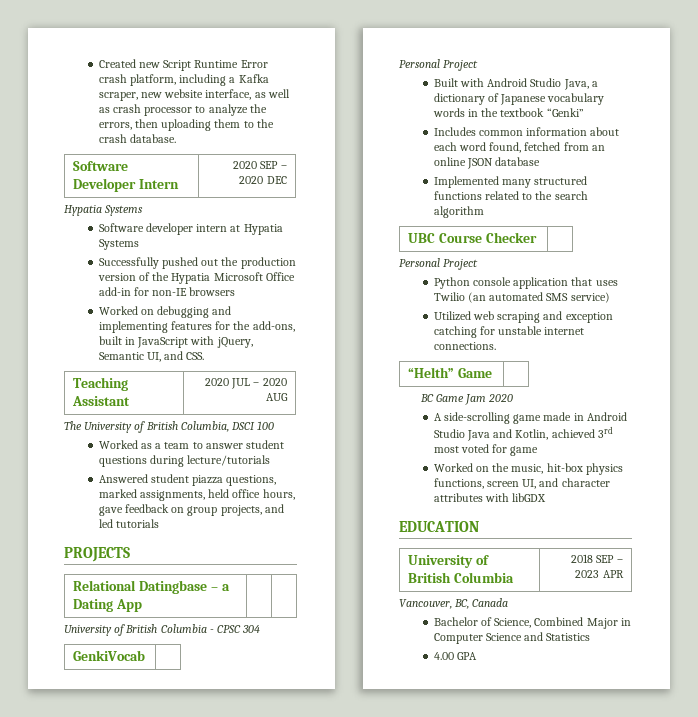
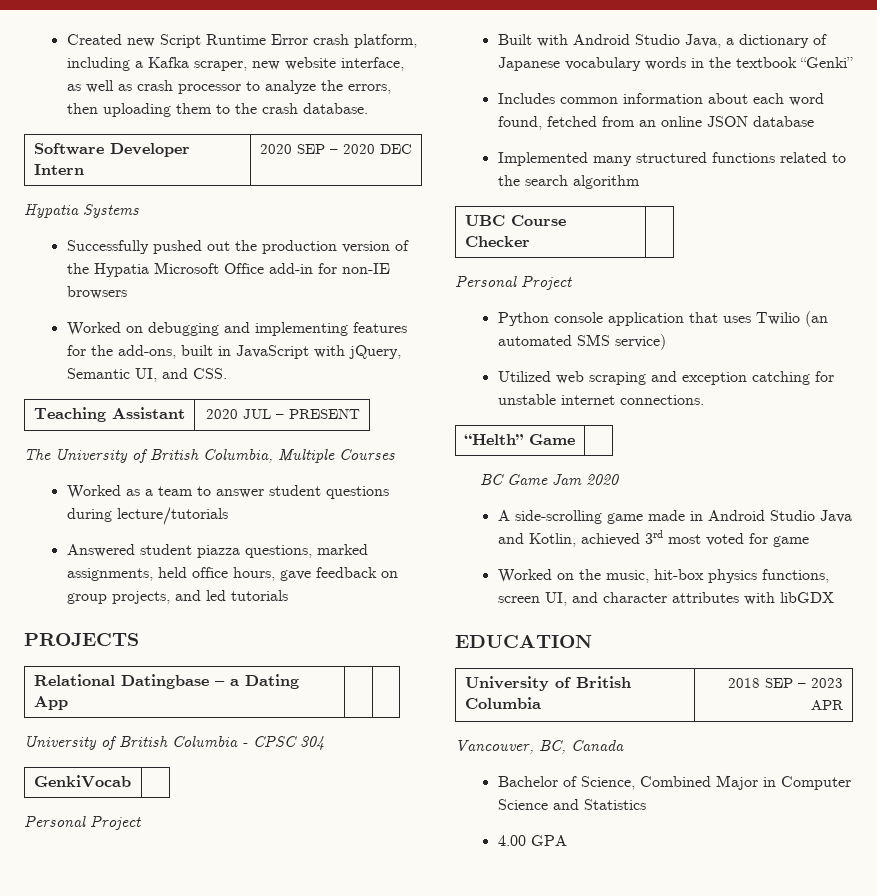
- Software developer intern at Hypatia Systems
- Teaching Assistant | 2020 JUL – 2020 AUG
+ Teaching Assistant | 2020 JUL – PRESENT
- The University of British Columbia, DSCI 100
+ The University of British Columbia, Multiple Courses

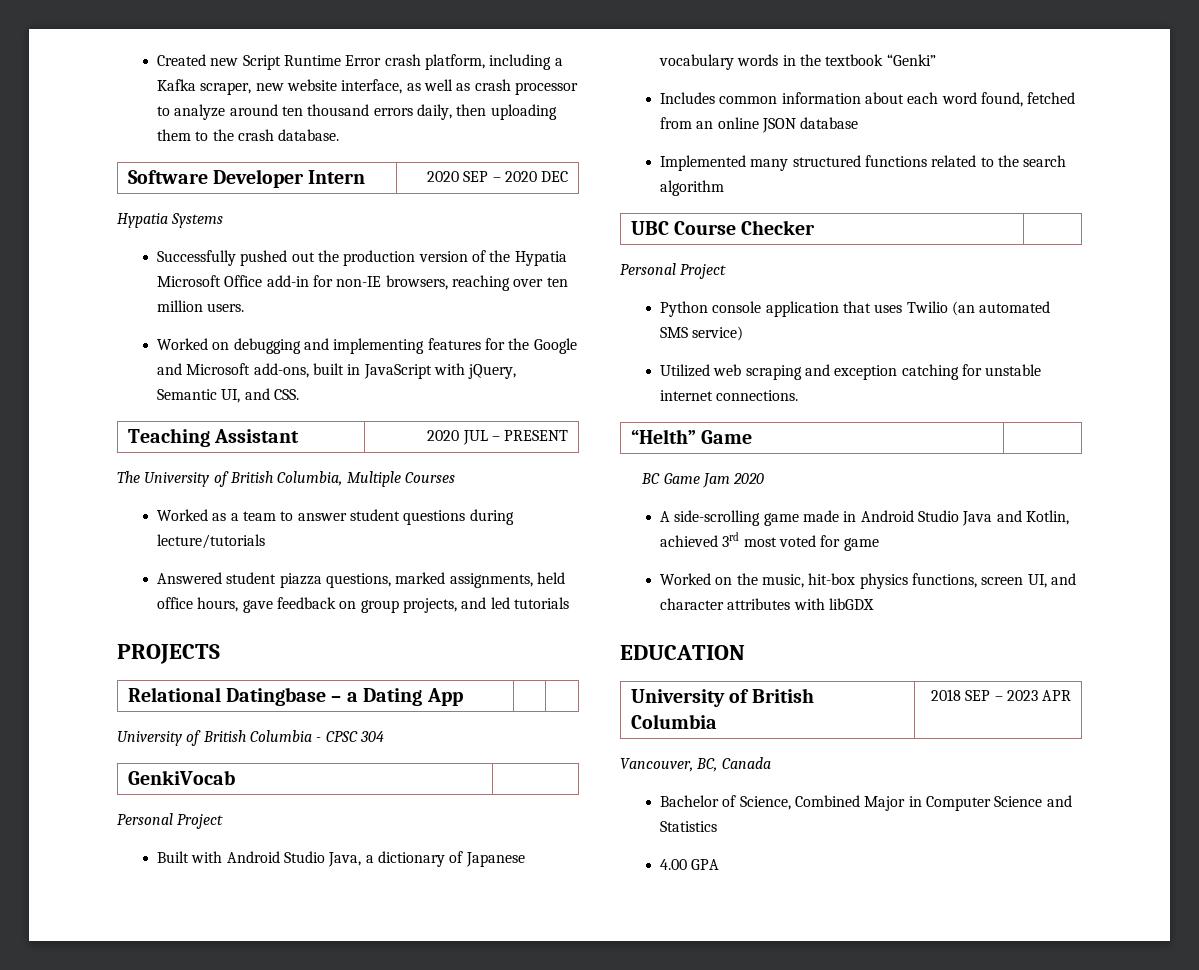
- Created new Script Runtime Error crash platform, including a Kafka scraper, new website interface, as well as crash processor to analyze the errors, then uploading them to the crash database.
+ Created new Script Runtime Error crash platform, including a Kafka scraper, new website interface, as well as crash processor to analyze around ten thousand errors daily, then uploading them to the crash database.
- Successfully pushed out the production version of the Hypatia Microsoft Office add-in for non-IE browsers
+ Successfully pushed out the production version of the Hypatia Microsoft Office add-in for non-IE browsers, reaching over ten million users.
- Worked on debugging and implementing features for the add-ons, built in JavaScript with jQuery, Semantic UI, and CSS.
+ Worked on debugging and implementing features for the Google and Microsoft add-ons, built in JavaScript with jQuery, Semantic UI, and CSS.

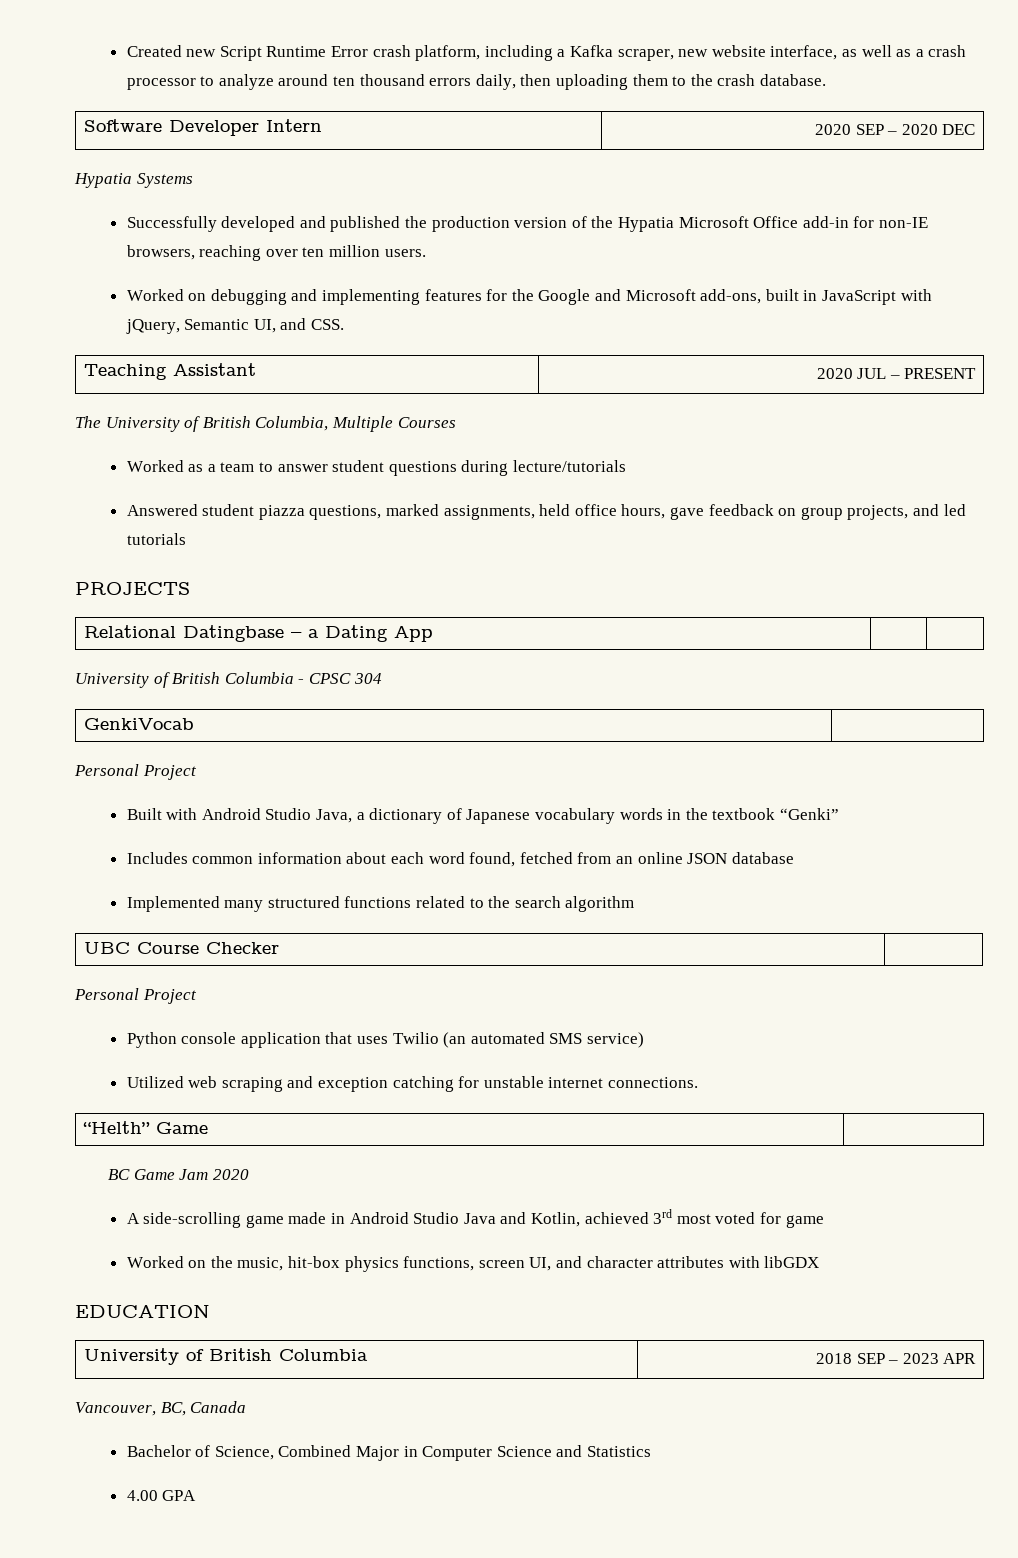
- Created new Script Runtime Error crash platform, including a Kafka scraper, new website interface, as well as crash processor to analyze around ten thousand errors daily, then uploading them to the crash database.
+ Created new Script Runtime Error crash platform, including a Kafka scraper, new website interface, as well as a crash processor to analyze around ten thousand errors daily, then uploading them to the crash database.
- Successfully pushed out the production version of the Hypatia Microsoft Office add-in for non-IE browsers, reaching over ten million users.
+ Successfully developed and published the production version of the Hypatia Microsoft Office add-in for non-IE browsers, reaching over ten million users.

